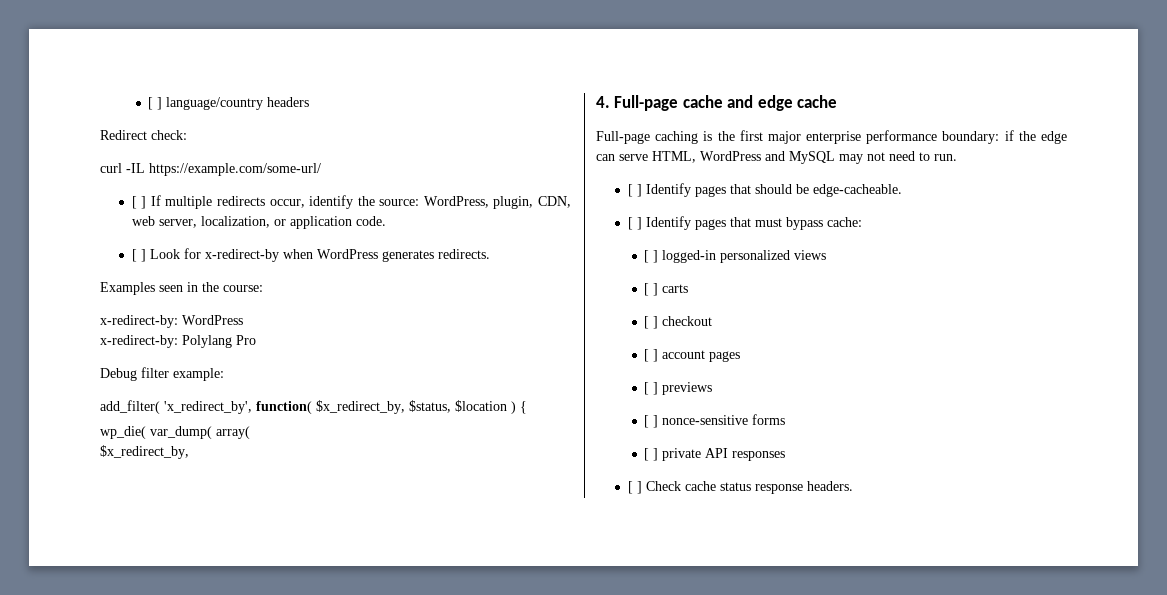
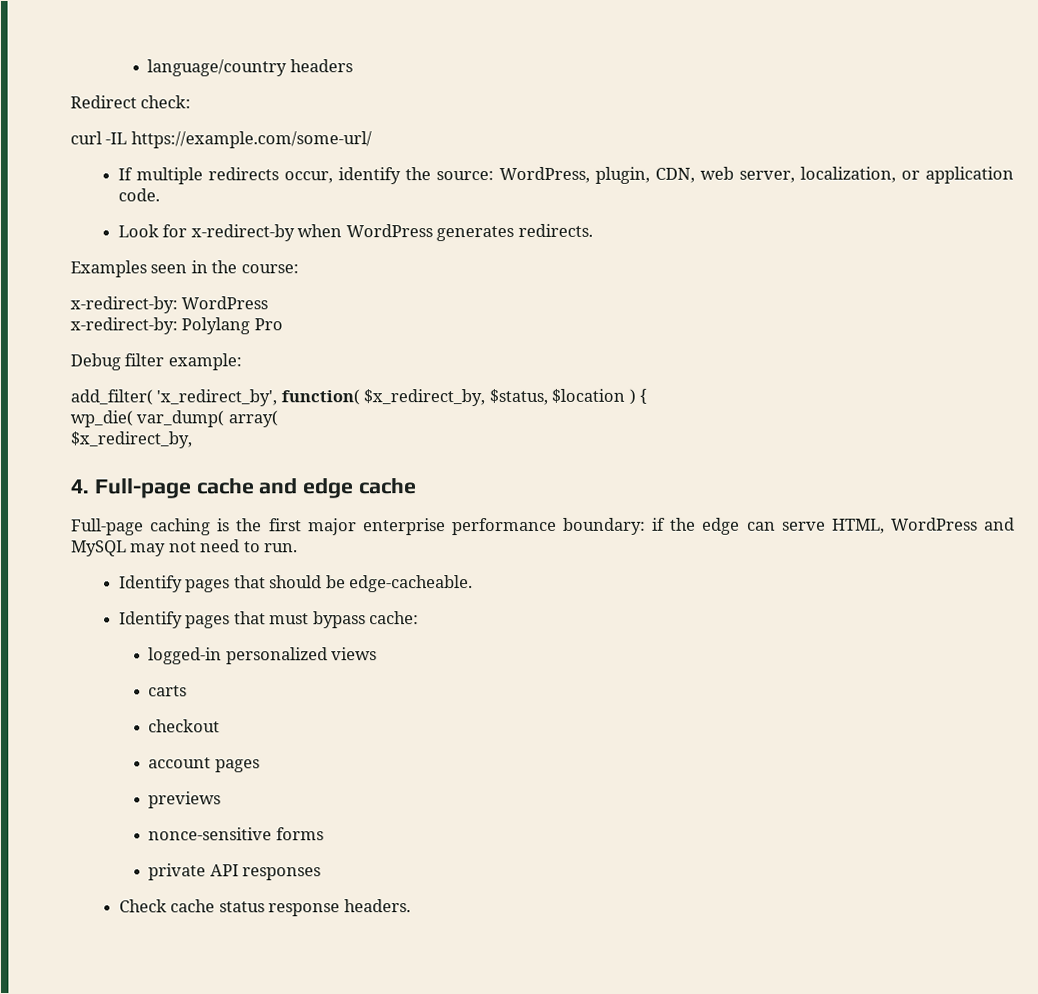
- [ ] language/country headers
+ language/country headers
- [ ] If multiple redirects occur, identify the source: WordPress, plugin, CDN, web server, localization, or application code.
+ If multiple redirects occur, identify the source: WordPress, plugin, CDN, web server, localization, or application code.
- [ ] Look for x-redirect-by when WordPress generates redirects.
+ Look for x-redirect-by when WordPress generates redirects.
- [ ] Identify pages that should be edge-cacheable.
+ Identify pages that should be edge-cacheable.
- [ ] Identify pages that must bypass cache:
+ Identify pages that must bypass cache:
- [ ] logged-in personalized views
+ logged-in personalized views
- [ ] carts
+ carts
- [ ] checkout
+ checkout
- [ ] account pages
+ account pages
- [ ] previews
+ previews
- [ ] nonce-sensitive forms
+ nonce-sensitive forms
- [ ] private API responses
+ private API responses
- [ ] Check cache status response headers.
+ Check cache status response headers.

